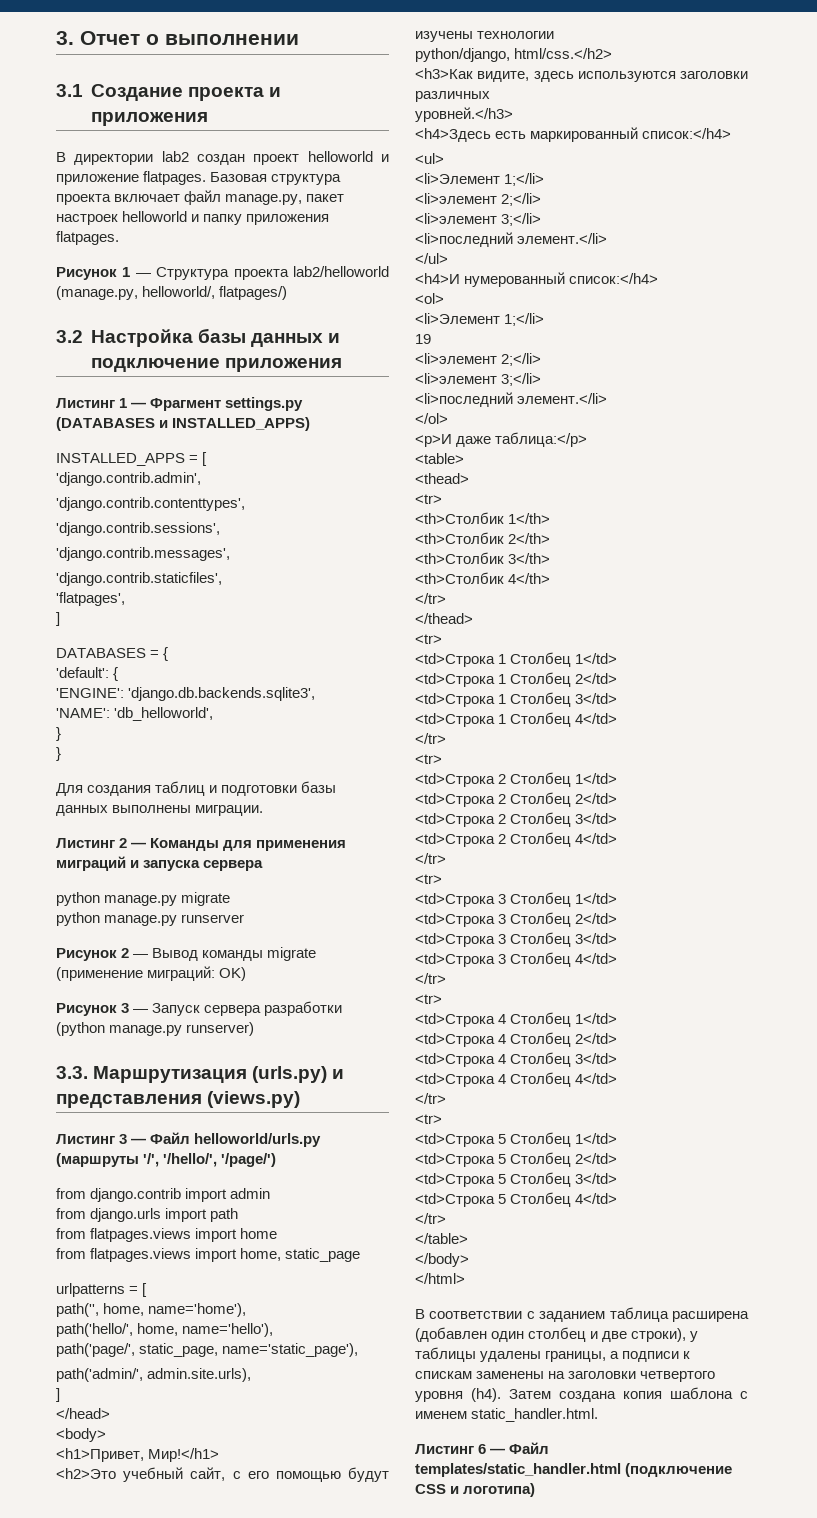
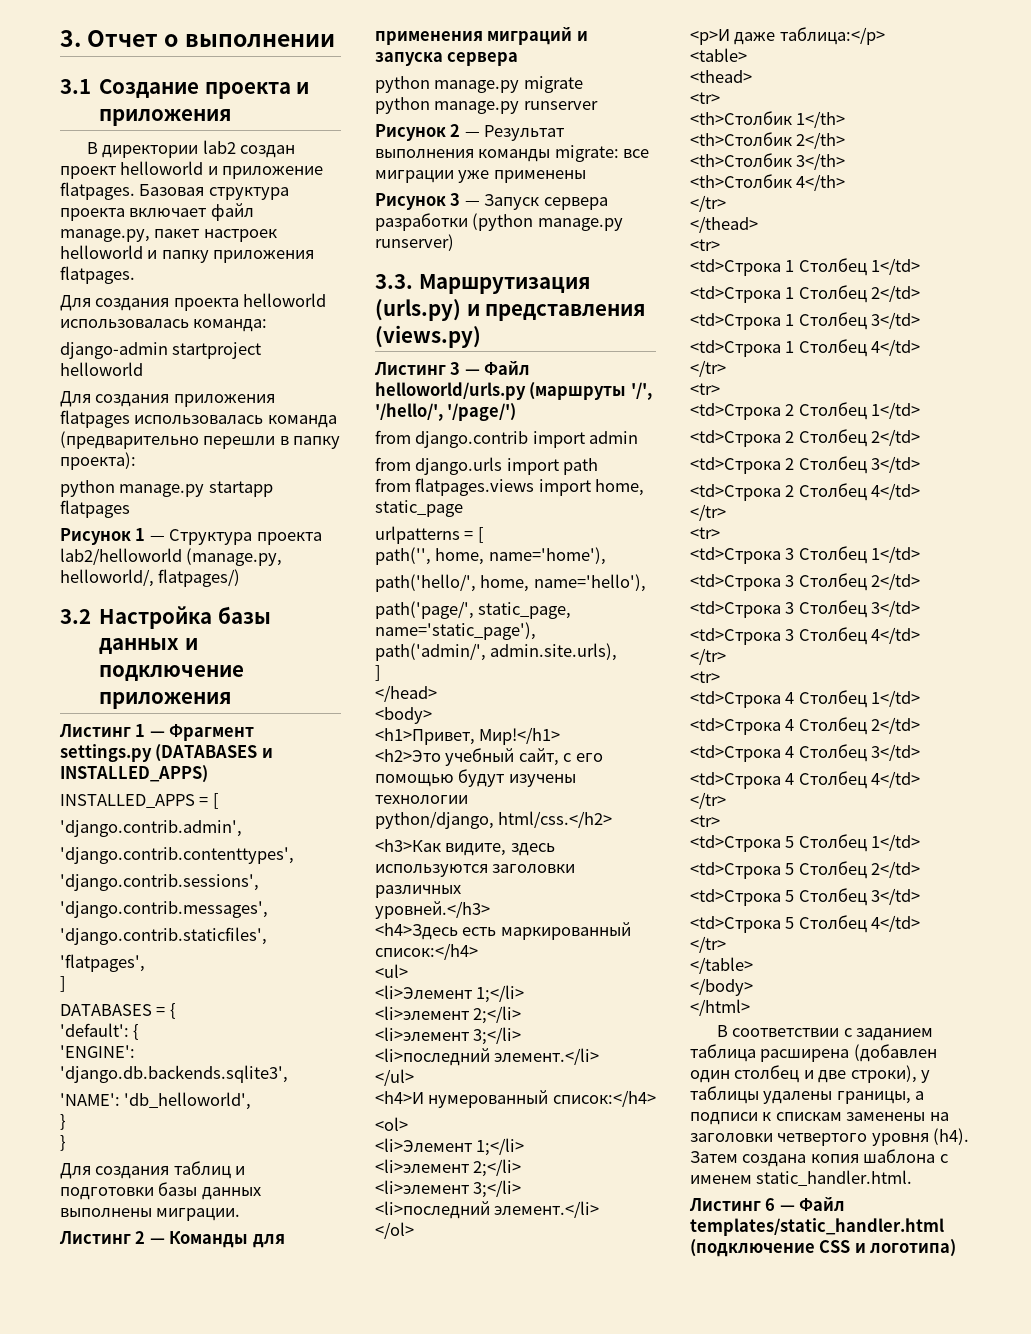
+ Для создания проекта helloworld использовалась команда:
+ django-admin startproject helloworld
+ Для создания приложения flatpages использовалась команда (предварительно перешли в папку проекта):
+ python manage.py startapp flatpages
- Рисунок 2 — Вывод команды migrate (применение миграций: OK)
+ Рисунок 2 — Результат выполнения команды migrate: все миграции уже применены
- from flatpages.views import home
- 19

